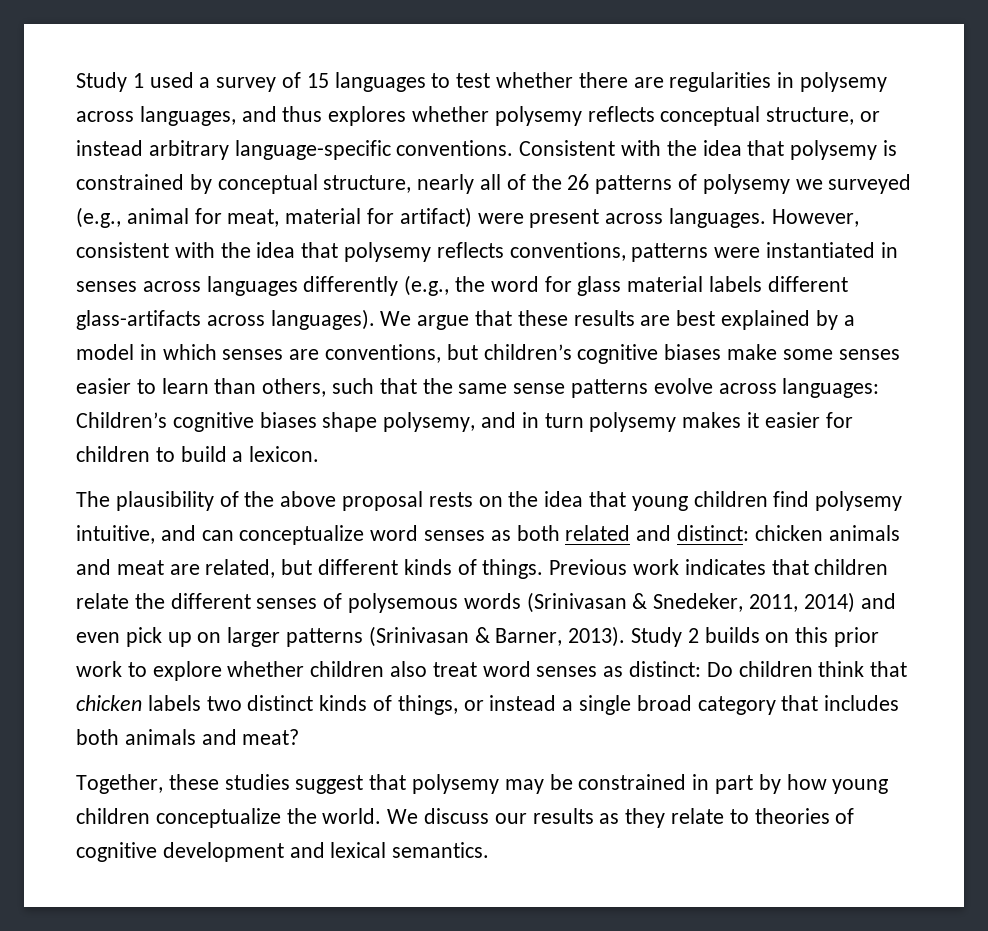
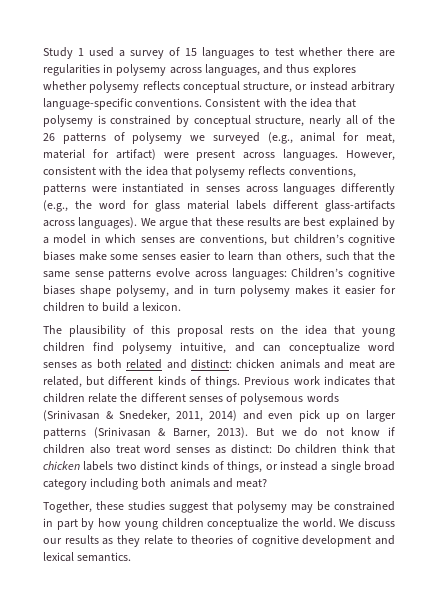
- The plausibility of the above proposal rests on the idea that young children find polysemy intuitive, and can conceptualize word senses as both related and distinct: chicken animals and meat are related, but different kinds of things.
+ The plausibility of this proposal rests on the idea that young children find polysemy intuitive, and can conceptualize word senses as both related and distinct: chicken animals and meat are related, but different kinds of things.
- Study 2 builds on this prior work to explore whether children also treat word senses as distinct: Do children think that chicken labels two distinct kinds of things, or instead a single broad category that includes both animals and meat?
+ But we do not know if children also treat word senses as distinct: Do children think that chicken labels two distinct kinds of things, or instead a single broad category including both animals and meat?

